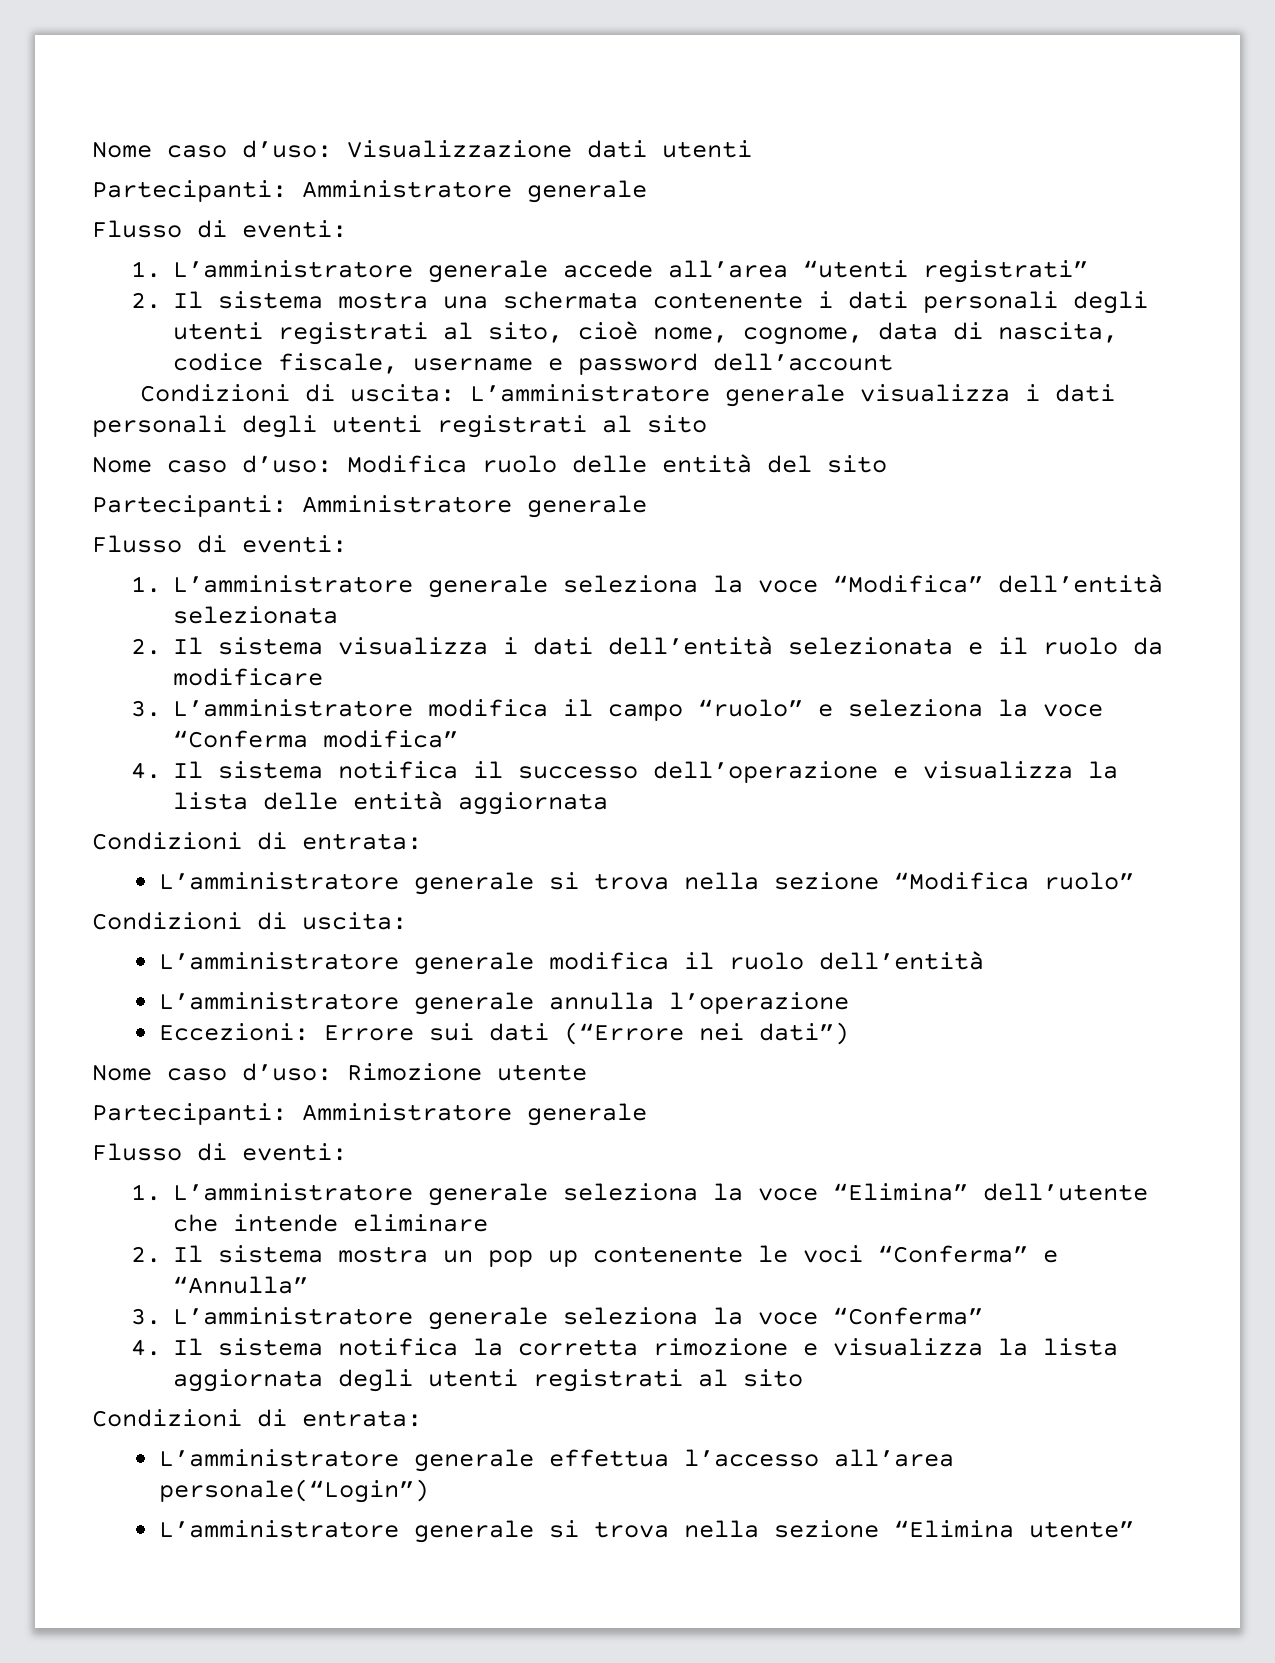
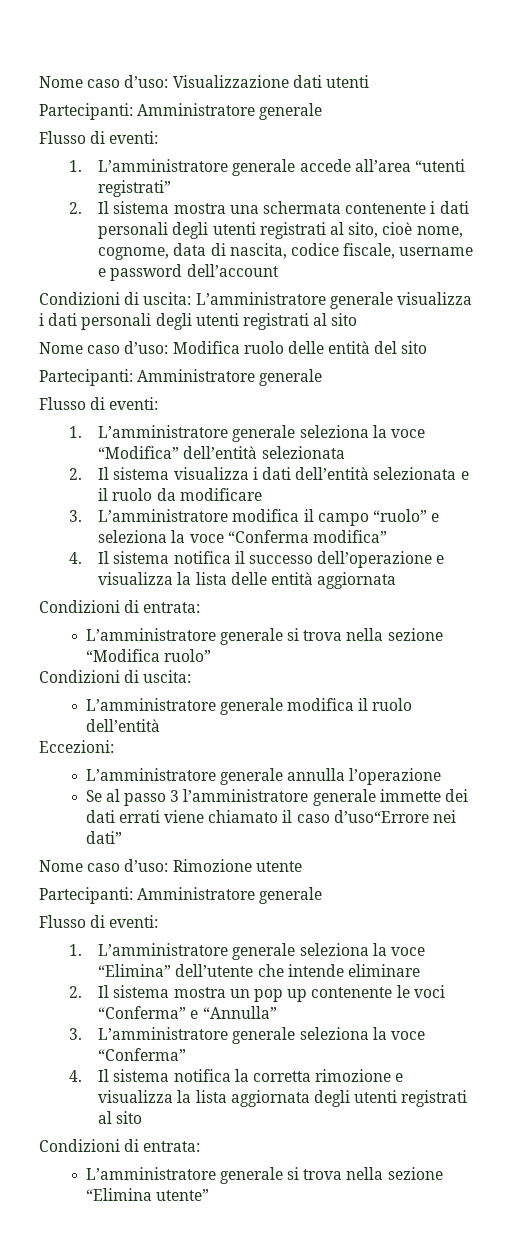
+ Eccezioni:
- Eccezioni: Errore sui dati (“Errore nei dati”)
+ Se al passo 3 l’amministratore generale immette dei dati errati viene chiamato il caso d’uso“Errore nei dati”
- L’amministratore generale effettua l’accesso all’area personale(“Login”)

